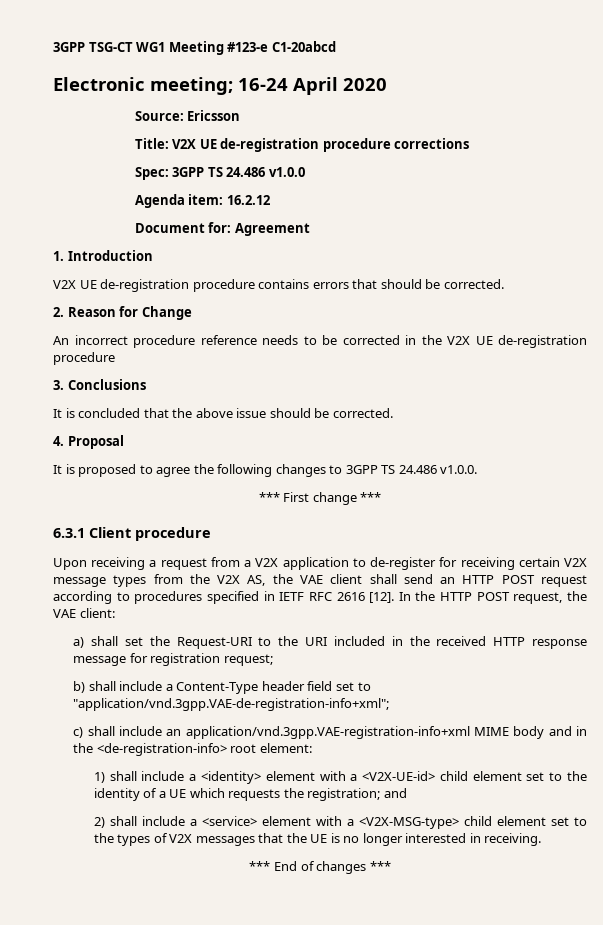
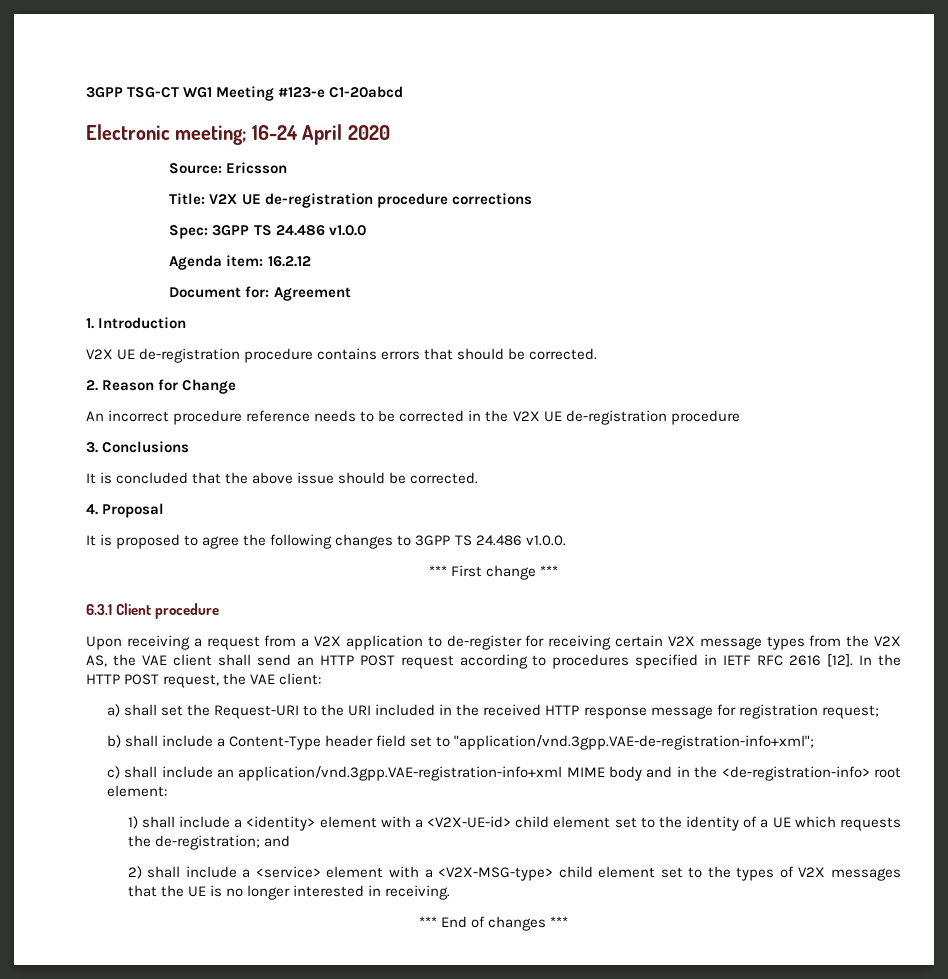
- 1) shall include a <identity> element with a <V2X-UE-id> child element set to the identity of a UE which requests the registration; and
+ 1) shall include a <identity> element with a <V2X-UE-id> child element set to the identity of a UE which requests the de-registration; and

